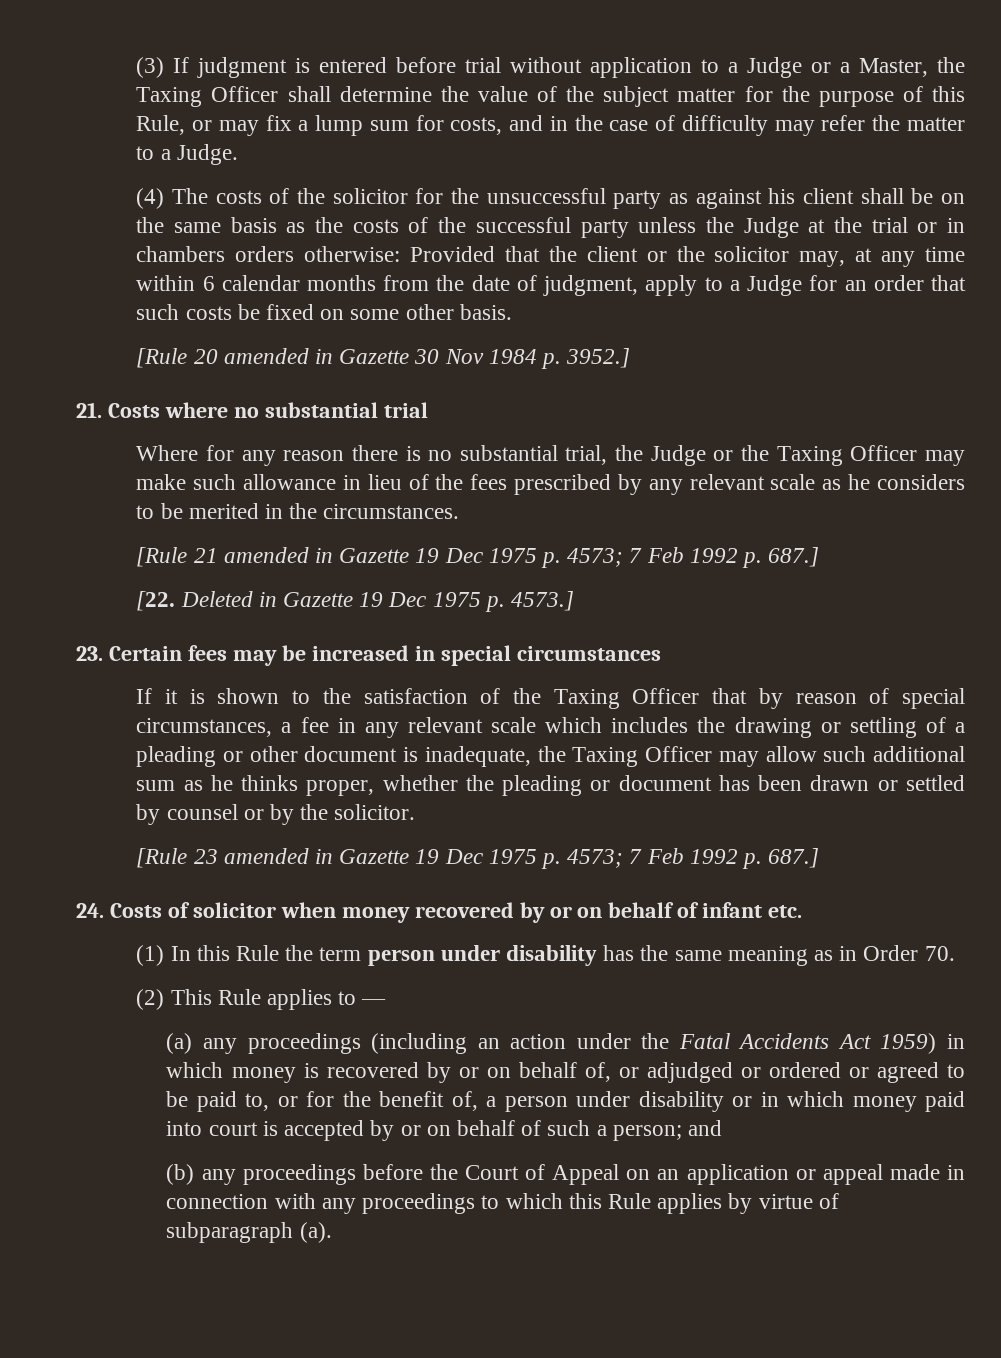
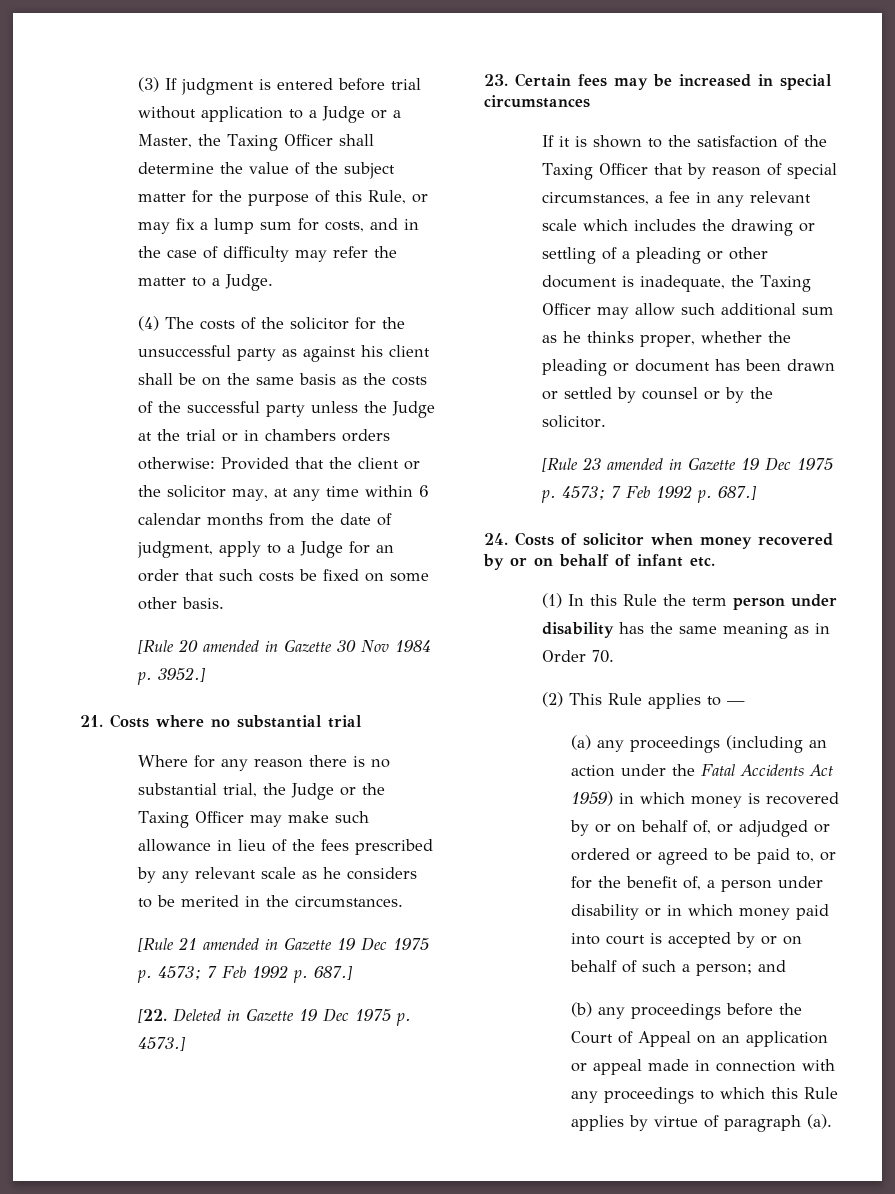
- (b) any proceedings before the Court of Appeal on an application or appeal made in connection with any proceedings to which this Rule applies by virtue of subparagraph (a).
+ (b) any proceedings before the Court of Appeal on an application or appeal made in connection with any proceedings to which this Rule applies by virtue of paragraph (a).

